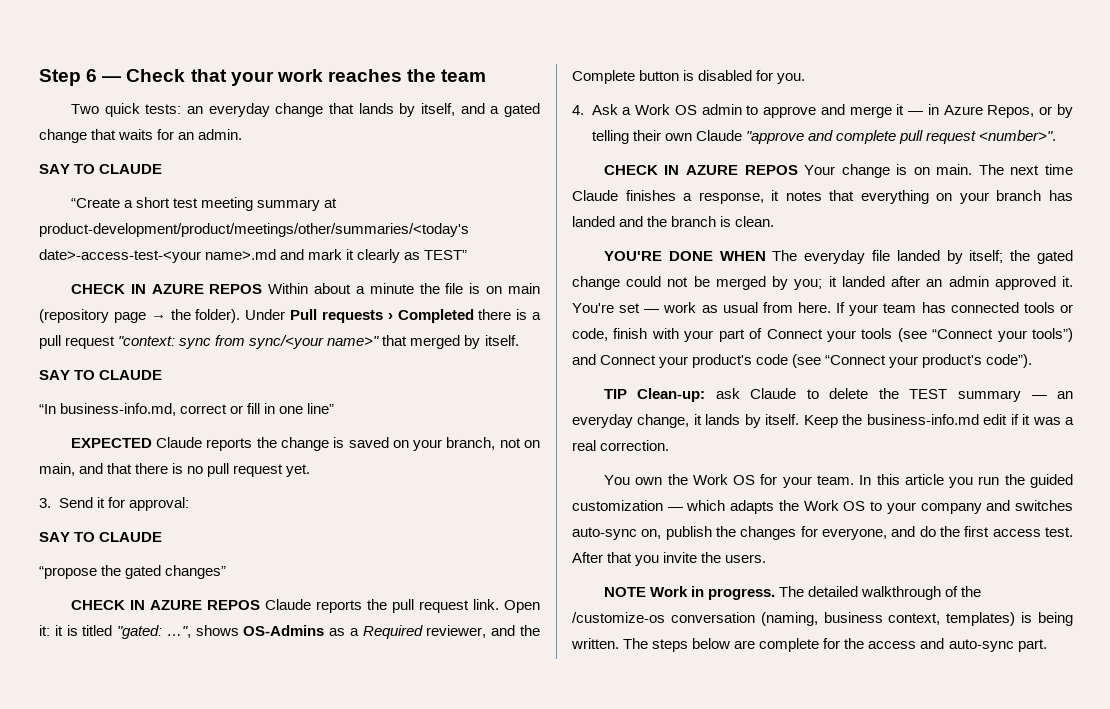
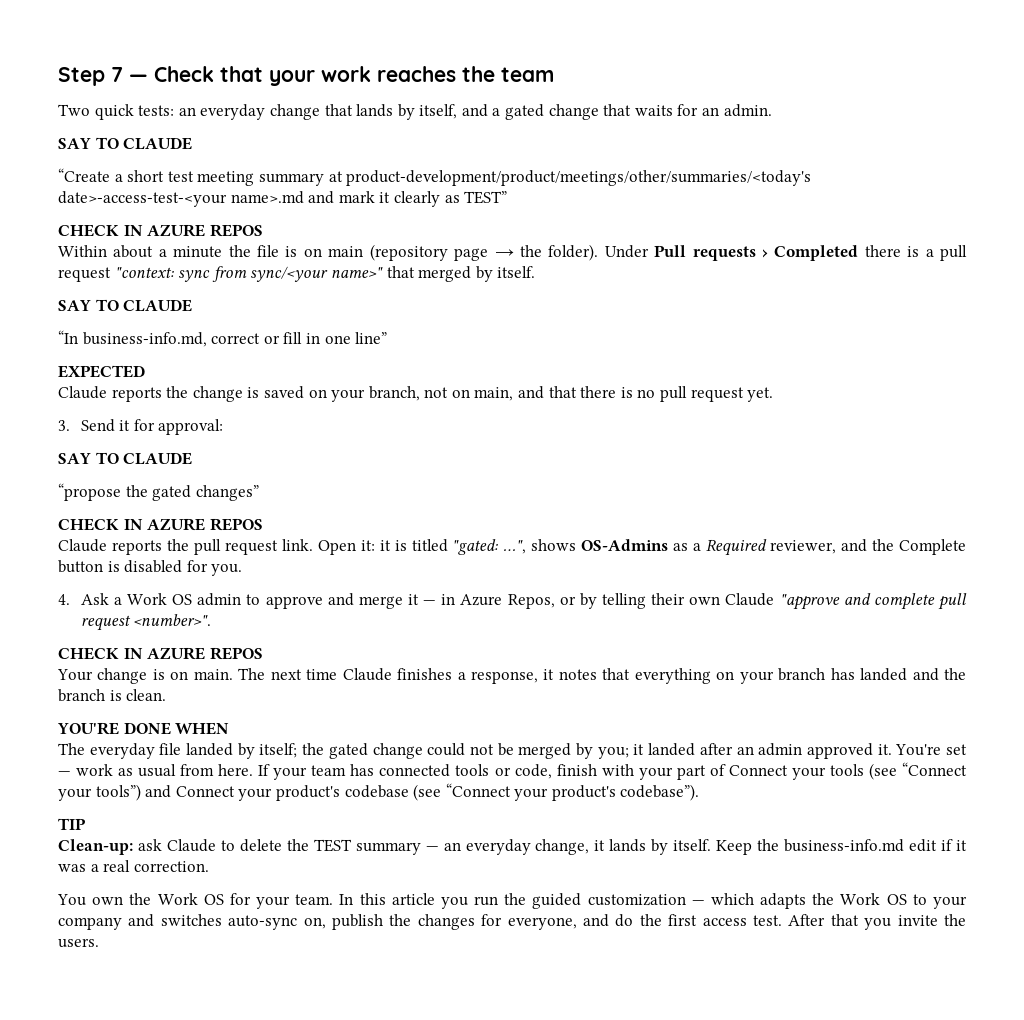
- Step 6 — Check that your work reaches the team
+ Step 7 — Check that your work reaches the team
  “Create a short test meeting summary at product-development/product/meetings/other/summaries/<today's date>-access-test-<your name>.md and mark it clearly as TEST”
- CHECK IN AZURE REPOS Within about a minute the file is on main (repository page → the folder).
+ CHECK IN AZURE REPOS
+ Within about a minute the file is on main (repository page → the folder).
- EXPECTED Claude reports the change is saved on your branch, not on main, and that there is no pull request yet.
+ EXPECTED
+ Claude reports the change is saved on your branch, not on main, and that there is no pull request yet.
  “propose the gated changes”
- CHECK IN AZURE REPOS Claude reports the pull request link.
+ CHECK IN AZURE REPOS
+ Claude reports the pull request link.
  4. Ask a Work OS admin to approve and merge it — in Azure Repos, or by telling their own Claude "approve and complete pull request <number>".
- CHECK IN AZURE REPOS Your change is on main.
+ CHECK IN AZURE REPOS
+ Your change is on main.
- YOU'RE DONE WHEN The everyday file landed by itself; the gated change could not be merged by you; it landed after an admin approved it.
+ YOU'RE DONE WHEN
+ The everyday file landed by itself; the gated change could not be merged by you; it landed after an admin approved it.
- If your team has connected tools or code, finish with your part of Connect your tools (see “Connect your tools”) and Connect your product's code (see “Connect your product's code”).
+ If your team has connected tools or code, finish with your part of Connect your tools (see “Connect your tools”) and Connect your product's codebase (see “Connect your product's codebase”).
- TIP Clean-up: ask Claude to delete the TEST summary — an everyday change, it lands by itself.
+ TIP
+ Clean-up: ask Claude to delete the TEST summary — an everyday change, it lands by itself.
- NOTE Work in progress. The detailed walkthrough of the /customize-os conversation (naming, business context, templates) is being written. The steps below are complete for the access and auto-sync part.

